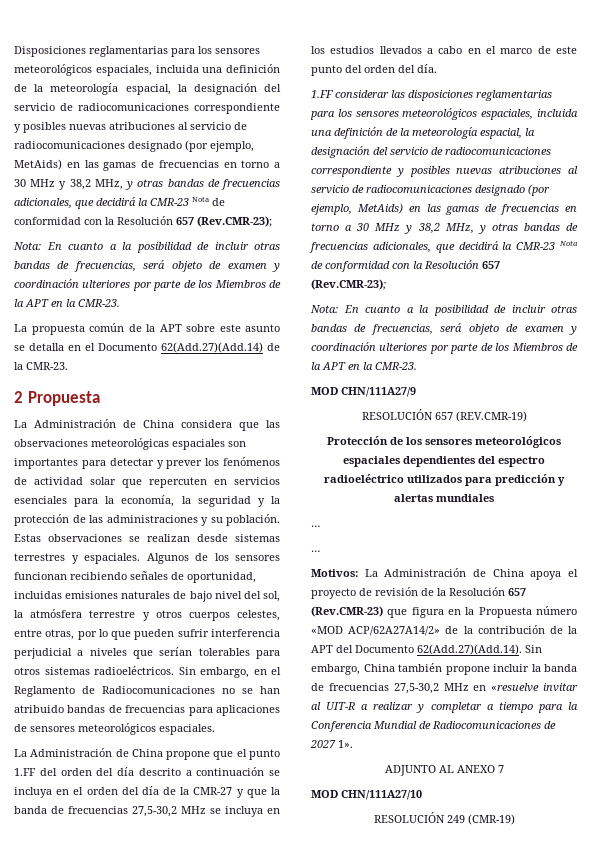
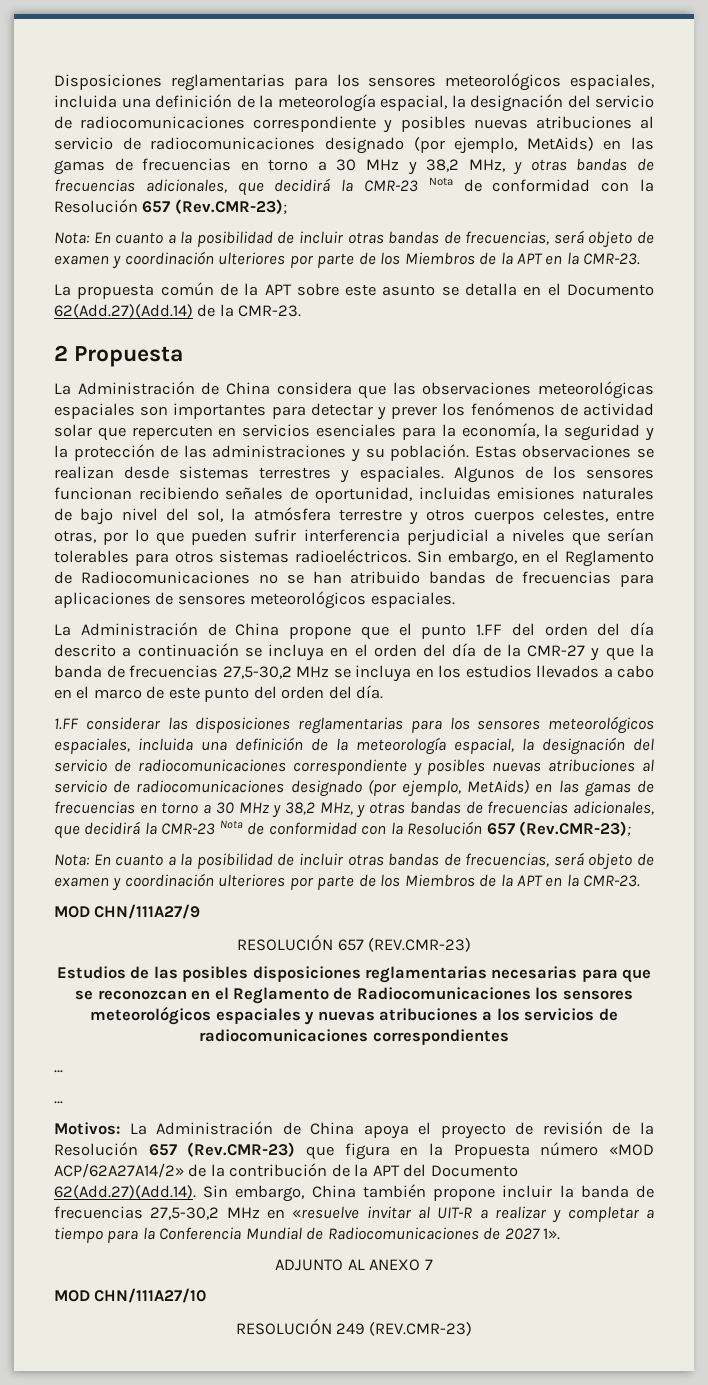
- RESOLUCIÓN 657 (REV.CMR-19)
- Protección de los sensores meteorológicos espaciales dependientes del espectro radioeléctrico utilizados para predicción y alertas mundiales
+ RESOLUCIÓN 657 (REV.CMR-23)
+ Estudios de las posibles disposiciones reglamentarias necesarias para que se reconozcan en el Reglamento de Radiocomunicaciones los sensores meteorológicos espaciales y nuevas atribuciones a los servicios de radiocomunicaciones correspondientes
- RESOLUCIÓN 249 (CMR-19)
+ RESOLUCIÓN 249 (REV.CMR-23)

